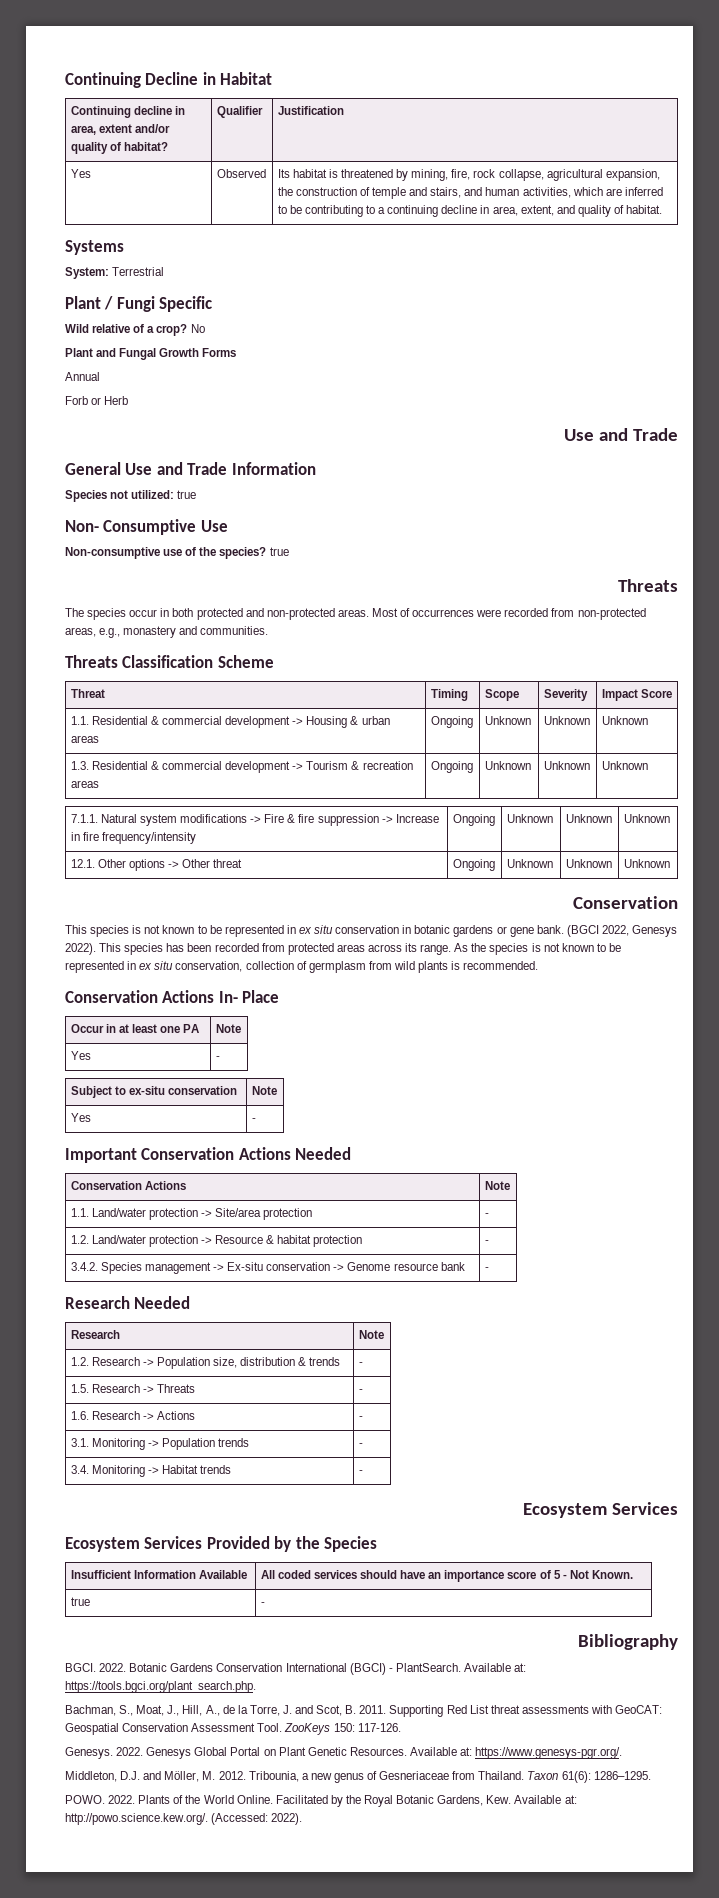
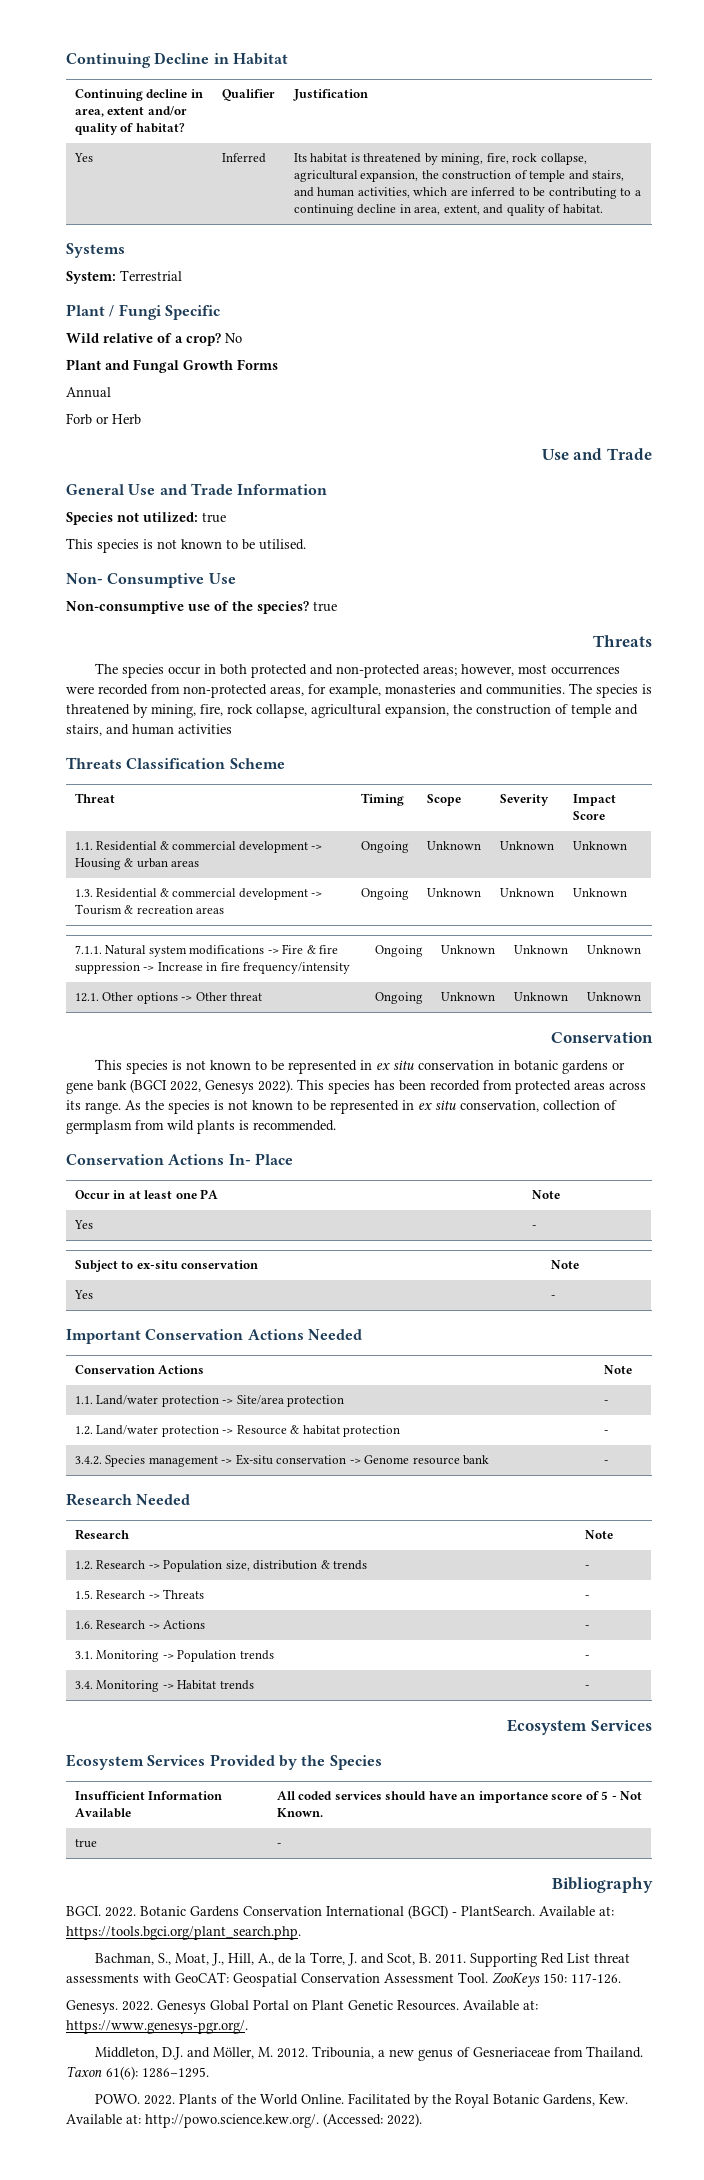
- Yes | Observed | Its habitat is threatened by mining, fire, rock collapse, agricultural expansion, the construction of temple and stairs, and human activities, which are inferred to be contributing to a continuing decline in area, extent, and quality of habitat.
+ Yes | Inferred | Its habitat is threatened by mining, fire, rock collapse, agricultural expansion, the construction of temple and stairs, and human activities, which are inferred to be contributing to a continuing decline in area, extent, and quality of habitat.
+ This species is not known to be utilised.
- The species occur in both protected and non-protected areas. Most of occurrences were recorded from non-protected areas, e.g., monastery and communities.
+ The species occur in both protected and non-protected areas; however, most occurrences were recorded from non-protected areas, for example, monasteries and communities. The species is threatened by mining, fire, rock collapse, agricultural expansion, the construction of temple and stairs, and human activities
- This species is not known to be represented in ex situ conservation in botanic gardens or gene bank. (BGCI 2022, Genesys 2022).
+ This species is not known to be represented in ex situ conservation in botanic gardens or gene bank (BGCI 2022, Genesys 2022).

